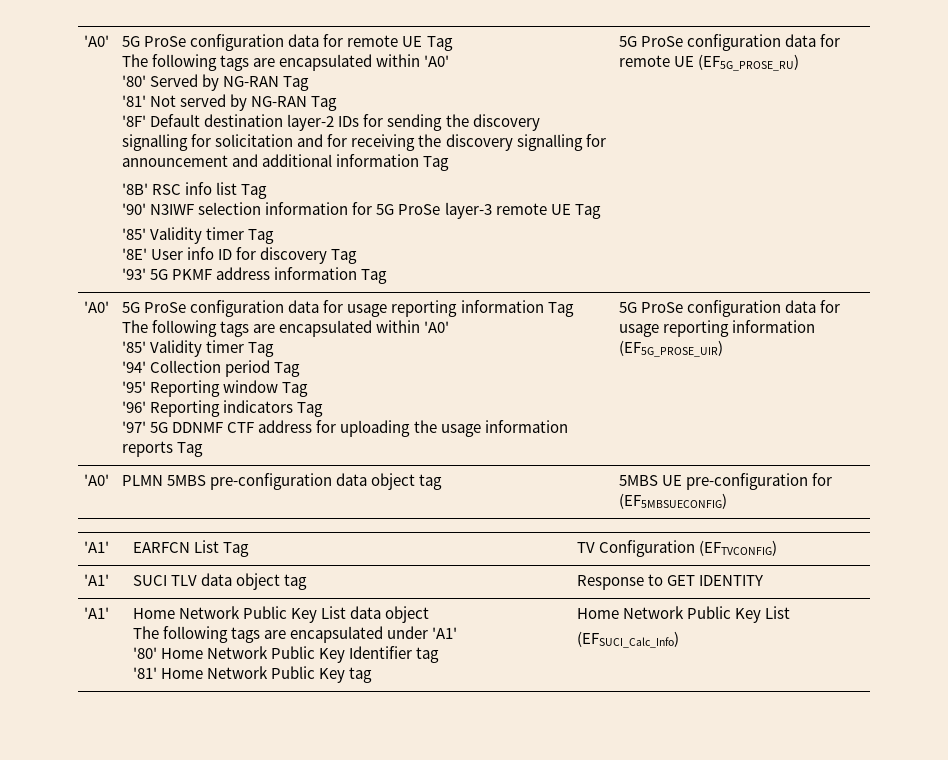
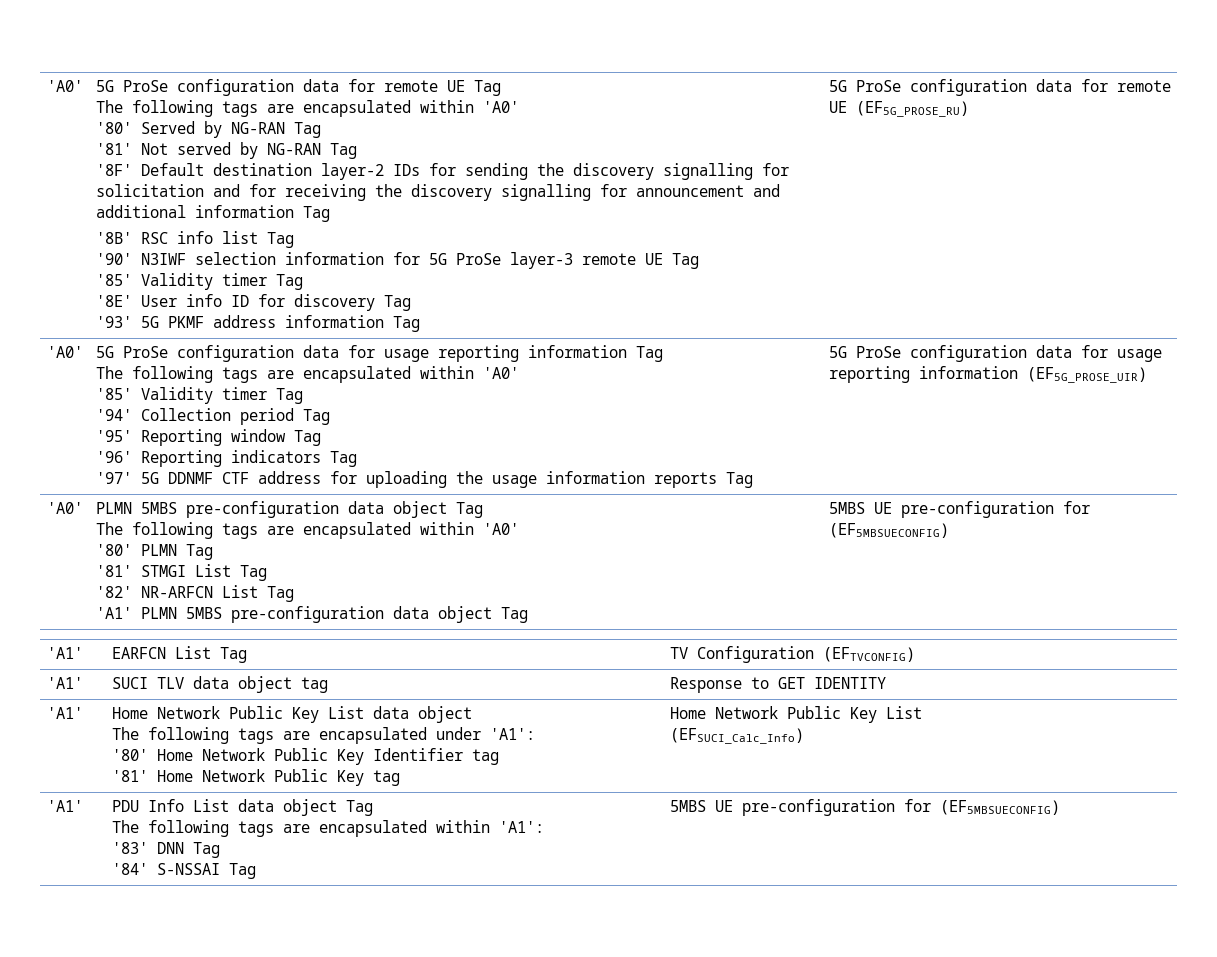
- 'A0' | PLMN 5MBS pre-configuration data object tag | 5MBS UE pre-configuration for (EF5MBSUECONFIG)
+ 'A0' | PLMN 5MBS pre-configuration data object Tag
+ The following tags are encapsulated within 'A0'
+ '80' PLMN Tag
+ '81' STMGI List Tag
+ '82' NR-ARFCN List Tag
+ 'A1' PLMN 5MBS pre-configuration data object Tag | 5MBS UE pre-configuration for (EF5MBSUECONFIG)
  'A1' | Home Network Public Key List data object
- The following tags are encapsulated under 'A1'
+ The following tags are encapsulated under 'A1':
+ 'A1' | PDU Info List data object Tag
+ The following tags are encapsulated within 'A1':
+ '83' DNN Tag
+ '84' S-NSSAI Tag | 5MBS UE pre-configuration for (EF5MBSUECONFIG)

